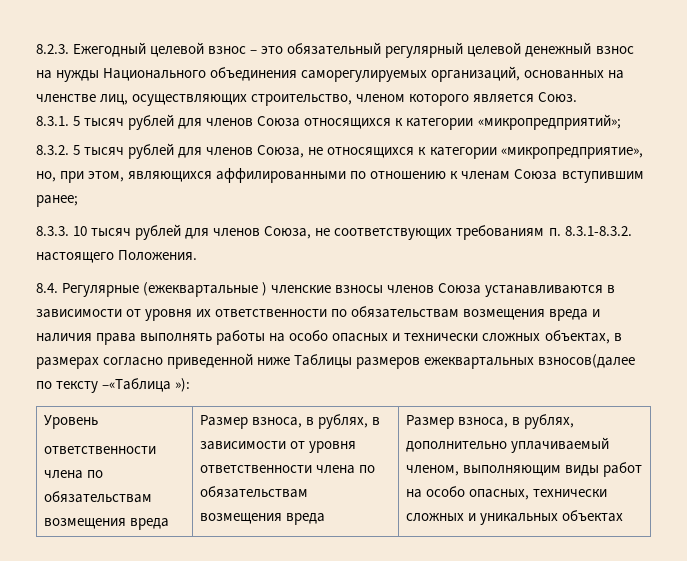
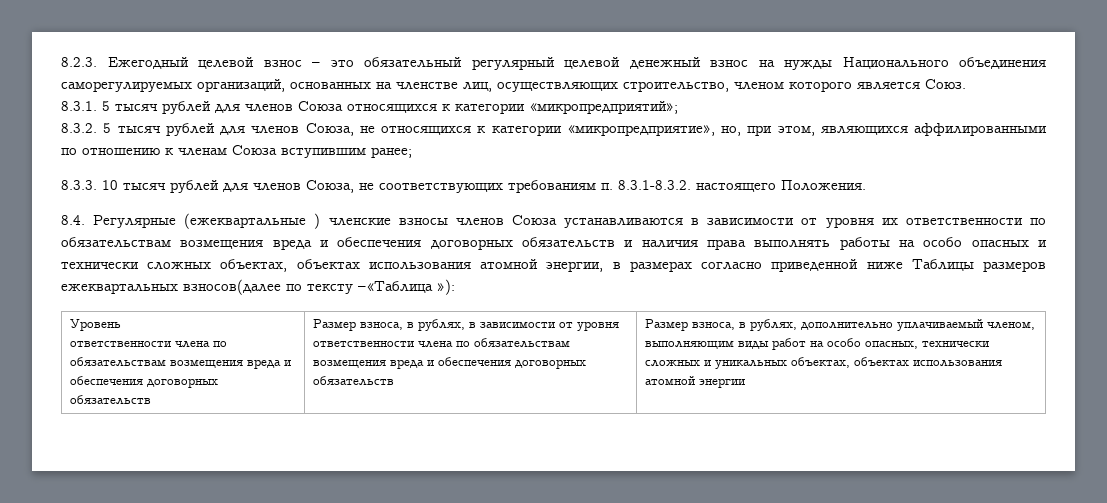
- 8.4. Регулярные (ежеквартальные ) членские взносы членов Союза устанавливаются в зависимости от уровня их ответственности по обязательствам возмещения вреда и наличия права выполнять работы на особо опасных и технически сложных объектах, в размерах согласно приведенной ниже Таблицы размеров ежеквартальных взносов(далее по тексту –«Таблица »):
+ 8.4. Регулярные (ежеквартальные ) членские взносы членов Союза устанавливаются в зависимости от уровня их ответственности по обязательствам возмещения вреда и обеспечения договорных обязательств и наличия права выполнять работы на особо опасных и технически сложных объектах, объектах использования атомной энергии, в размерах согласно приведенной ниже Таблицы размеров ежеквартальных взносов(далее по тексту –«Таблица »):
  Уровень
- ответственности члена по обязательствам возмещения вреда
+ ответственности члена по обязательствам возмещения вреда и обеспечения договорных обязательств
- Размер взноса, в рублях, в зависимости от уровня ответственности члена по обязательствам возмещения вреда
+ Размер взноса, в рублях, в зависимости от уровня ответственности члена по обязательствам возмещения вреда и обеспечения договорных обязательств
- Размер взноса, в рублях, дополнительно уплачиваемый членом, выполняющим виды работ на особо опасных, технически сложных и уникальных объектах
+ Размер взноса, в рублях, дополнительно уплачиваемый членом, выполняющим виды работ на особо опасных, технически сложных и уникальных объектах, объектах использования атомной энергии

